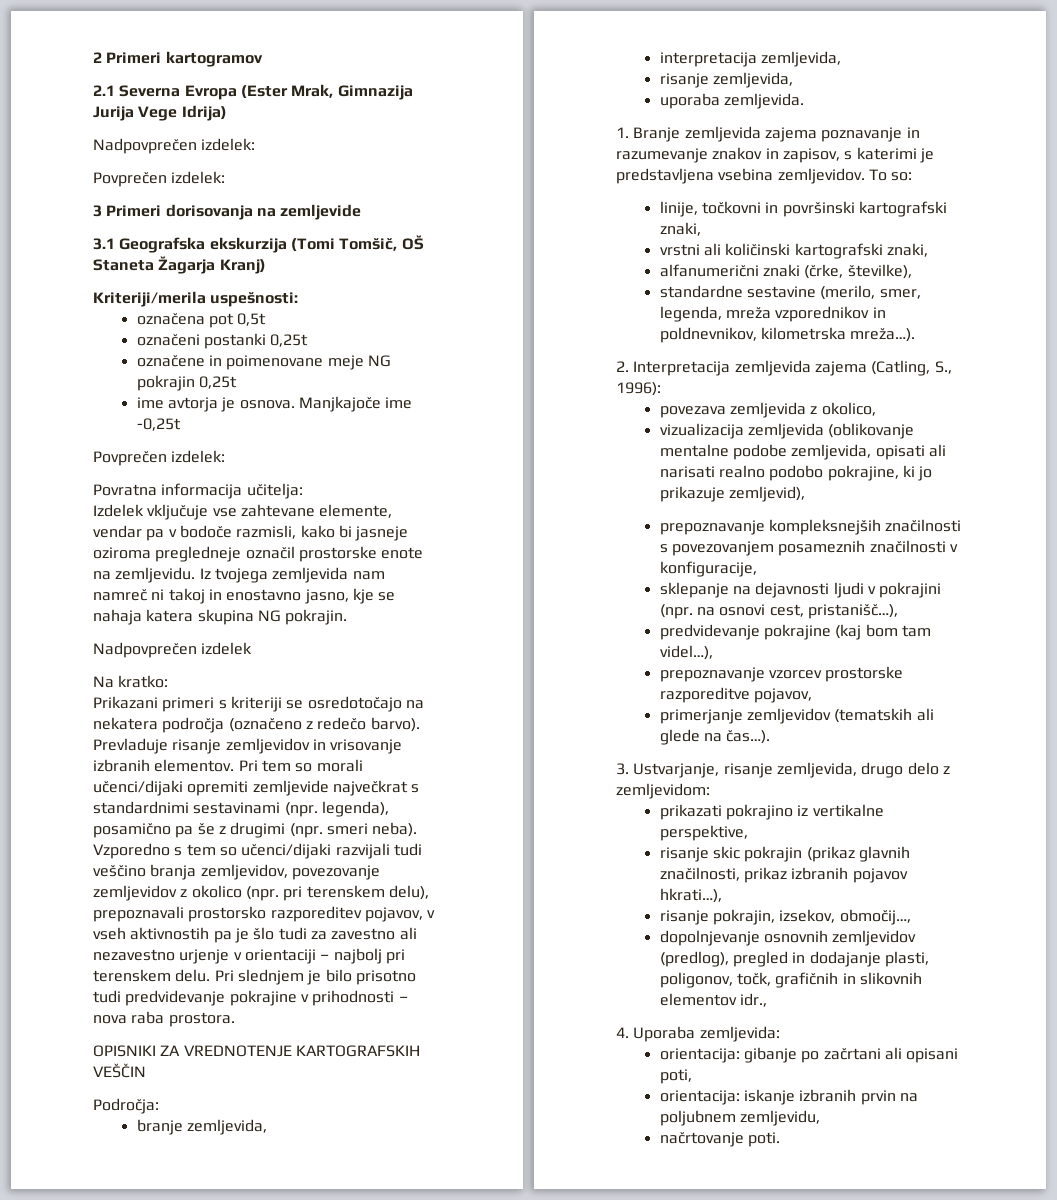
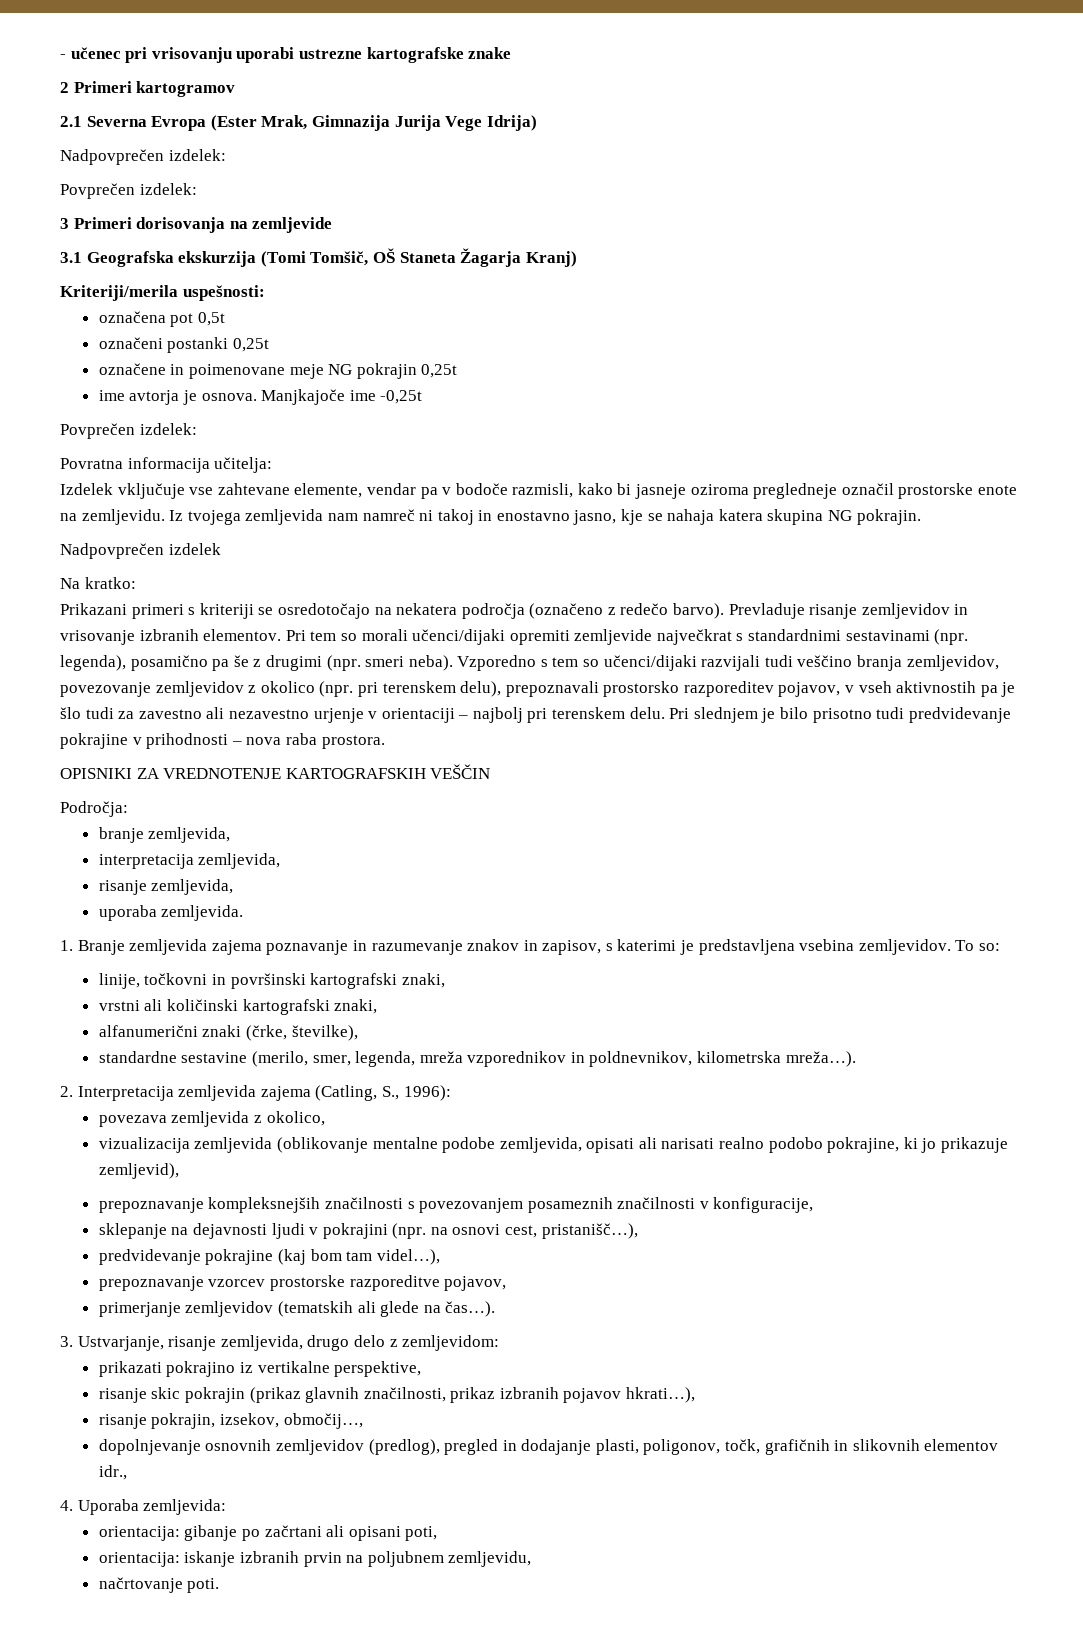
+ - učenec pri vrisovanju uporabi ustrezne kartografske znake

